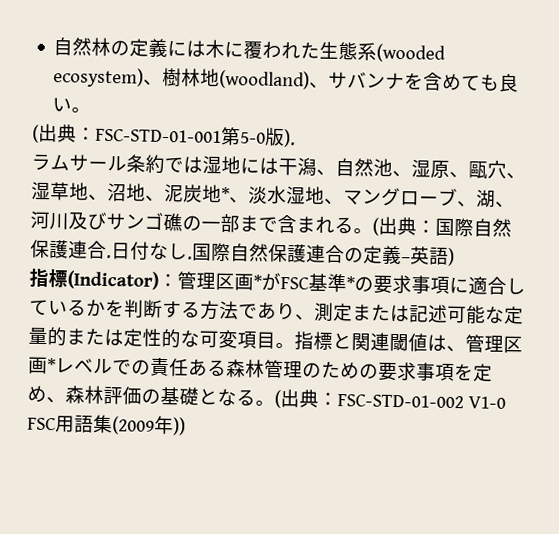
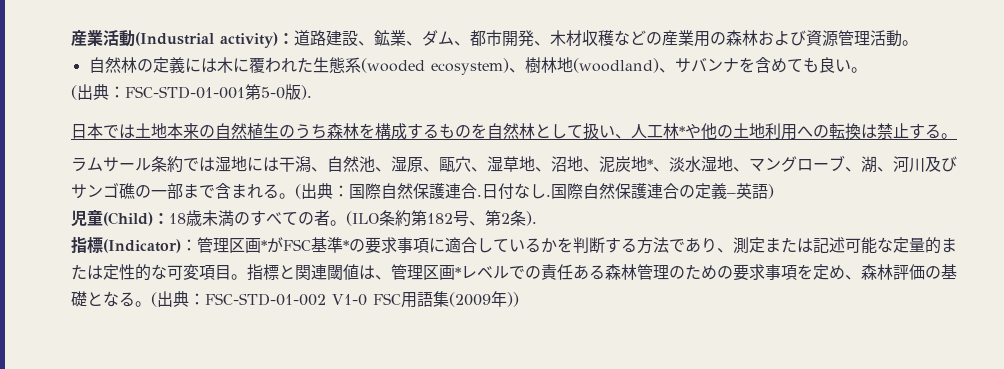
+ 産業活動(Industrial activity)：道路建設、鉱業、ダム、都市開発、木材収穫などの産業用の森林および資源管理活動。
+ 日本では土地本来の自然植生のうち森林を構成するものを自然林として扱い、人工林*や他の土地利用への転換は禁止する。
+ 児童(Child)：18歳未満のすべての者。(ILO条約第182号、第2条).

